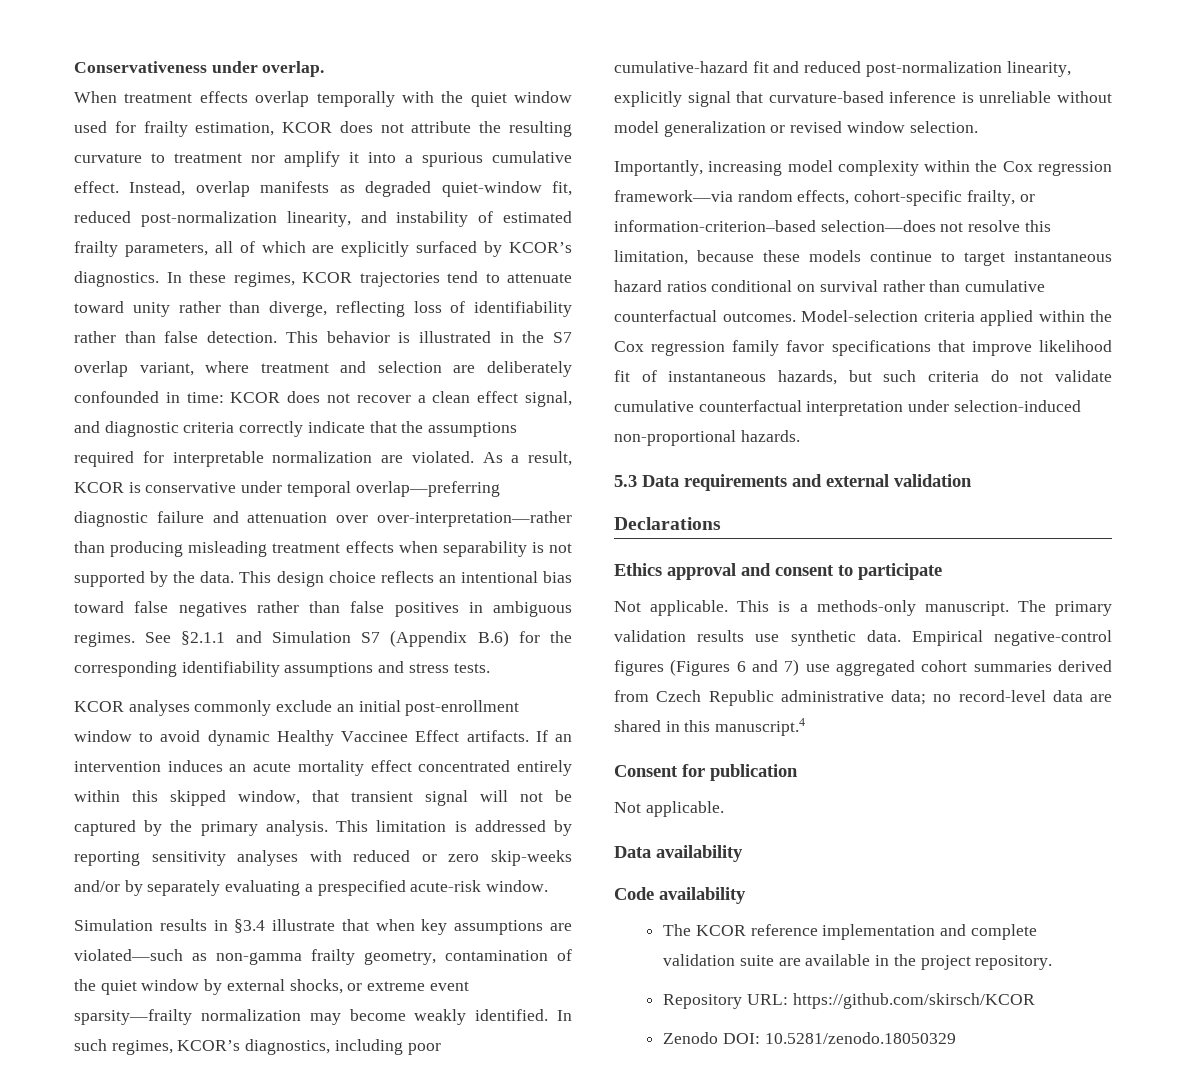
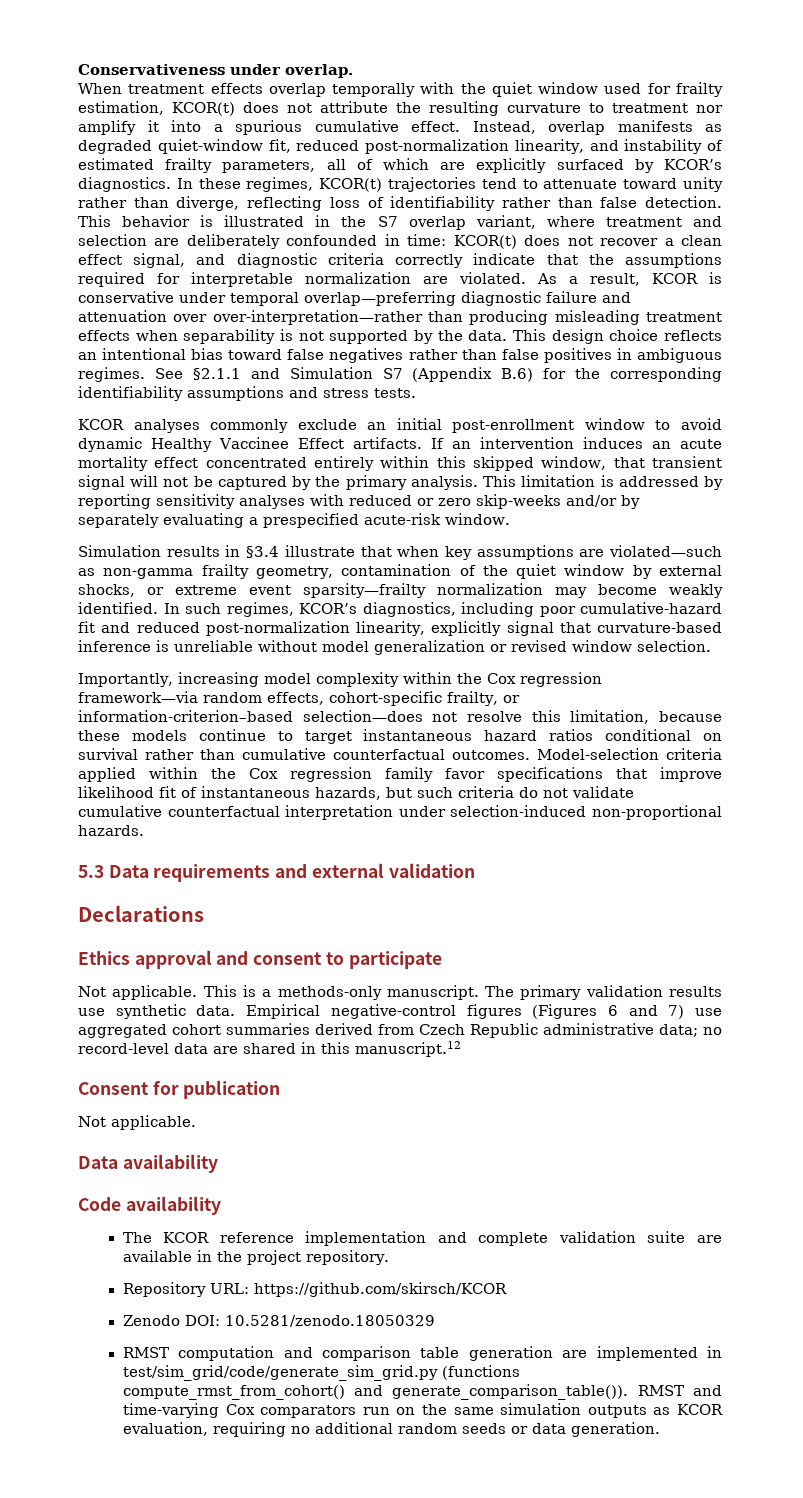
- When treatment effects overlap temporally with the quiet window used for frailty estimation, KCOR does not attribute the resulting curvature to treatment nor amplify it into a spurious cumulative effect.
+ When treatment effects overlap temporally with the quiet window used for frailty estimation, KCOR(t) does not attribute the resulting curvature to treatment nor amplify it into a spurious cumulative effect.
- In these regimes, KCOR trajectories tend to attenuate toward unity rather than diverge, reflecting loss of identifiability rather than false detection.
+ In these regimes, KCOR(t) trajectories tend to attenuate toward unity rather than diverge, reflecting loss of identifiability rather than false detection.
- This behavior is illustrated in the S7 overlap variant, where treatment and selection are deliberately confounded in time: KCOR does not recover a clean effect signal, and diagnostic criteria correctly indicate that the assumptions required for interpretable normalization are violated.
+ This behavior is illustrated in the S7 overlap variant, where treatment and selection are deliberately confounded in time: KCOR(t) does not recover a clean effect signal, and diagnostic criteria correctly indicate that the assumptions required for interpretable normalization are violated.
- Empirical negative-control figures (Figures 6 and 7) use aggregated cohort summaries derived from Czech Republic administrative data; no record-level data are shared in this manuscript.4
+ Empirical negative-control figures (Figures 6 and 7) use aggregated cohort summaries derived from Czech Republic administrative data; no record-level data are shared in this manuscript.12
+ RMST computation and comparison table generation are implemented in test/sim_grid/code/generate_sim_grid.py (functions compute_rmst_from_cohort() and generate_comparison_table()). RMST and time-varying Cox comparators run on the same simulation outputs as KCOR evaluation, requiring no additional random seeds or data generation.

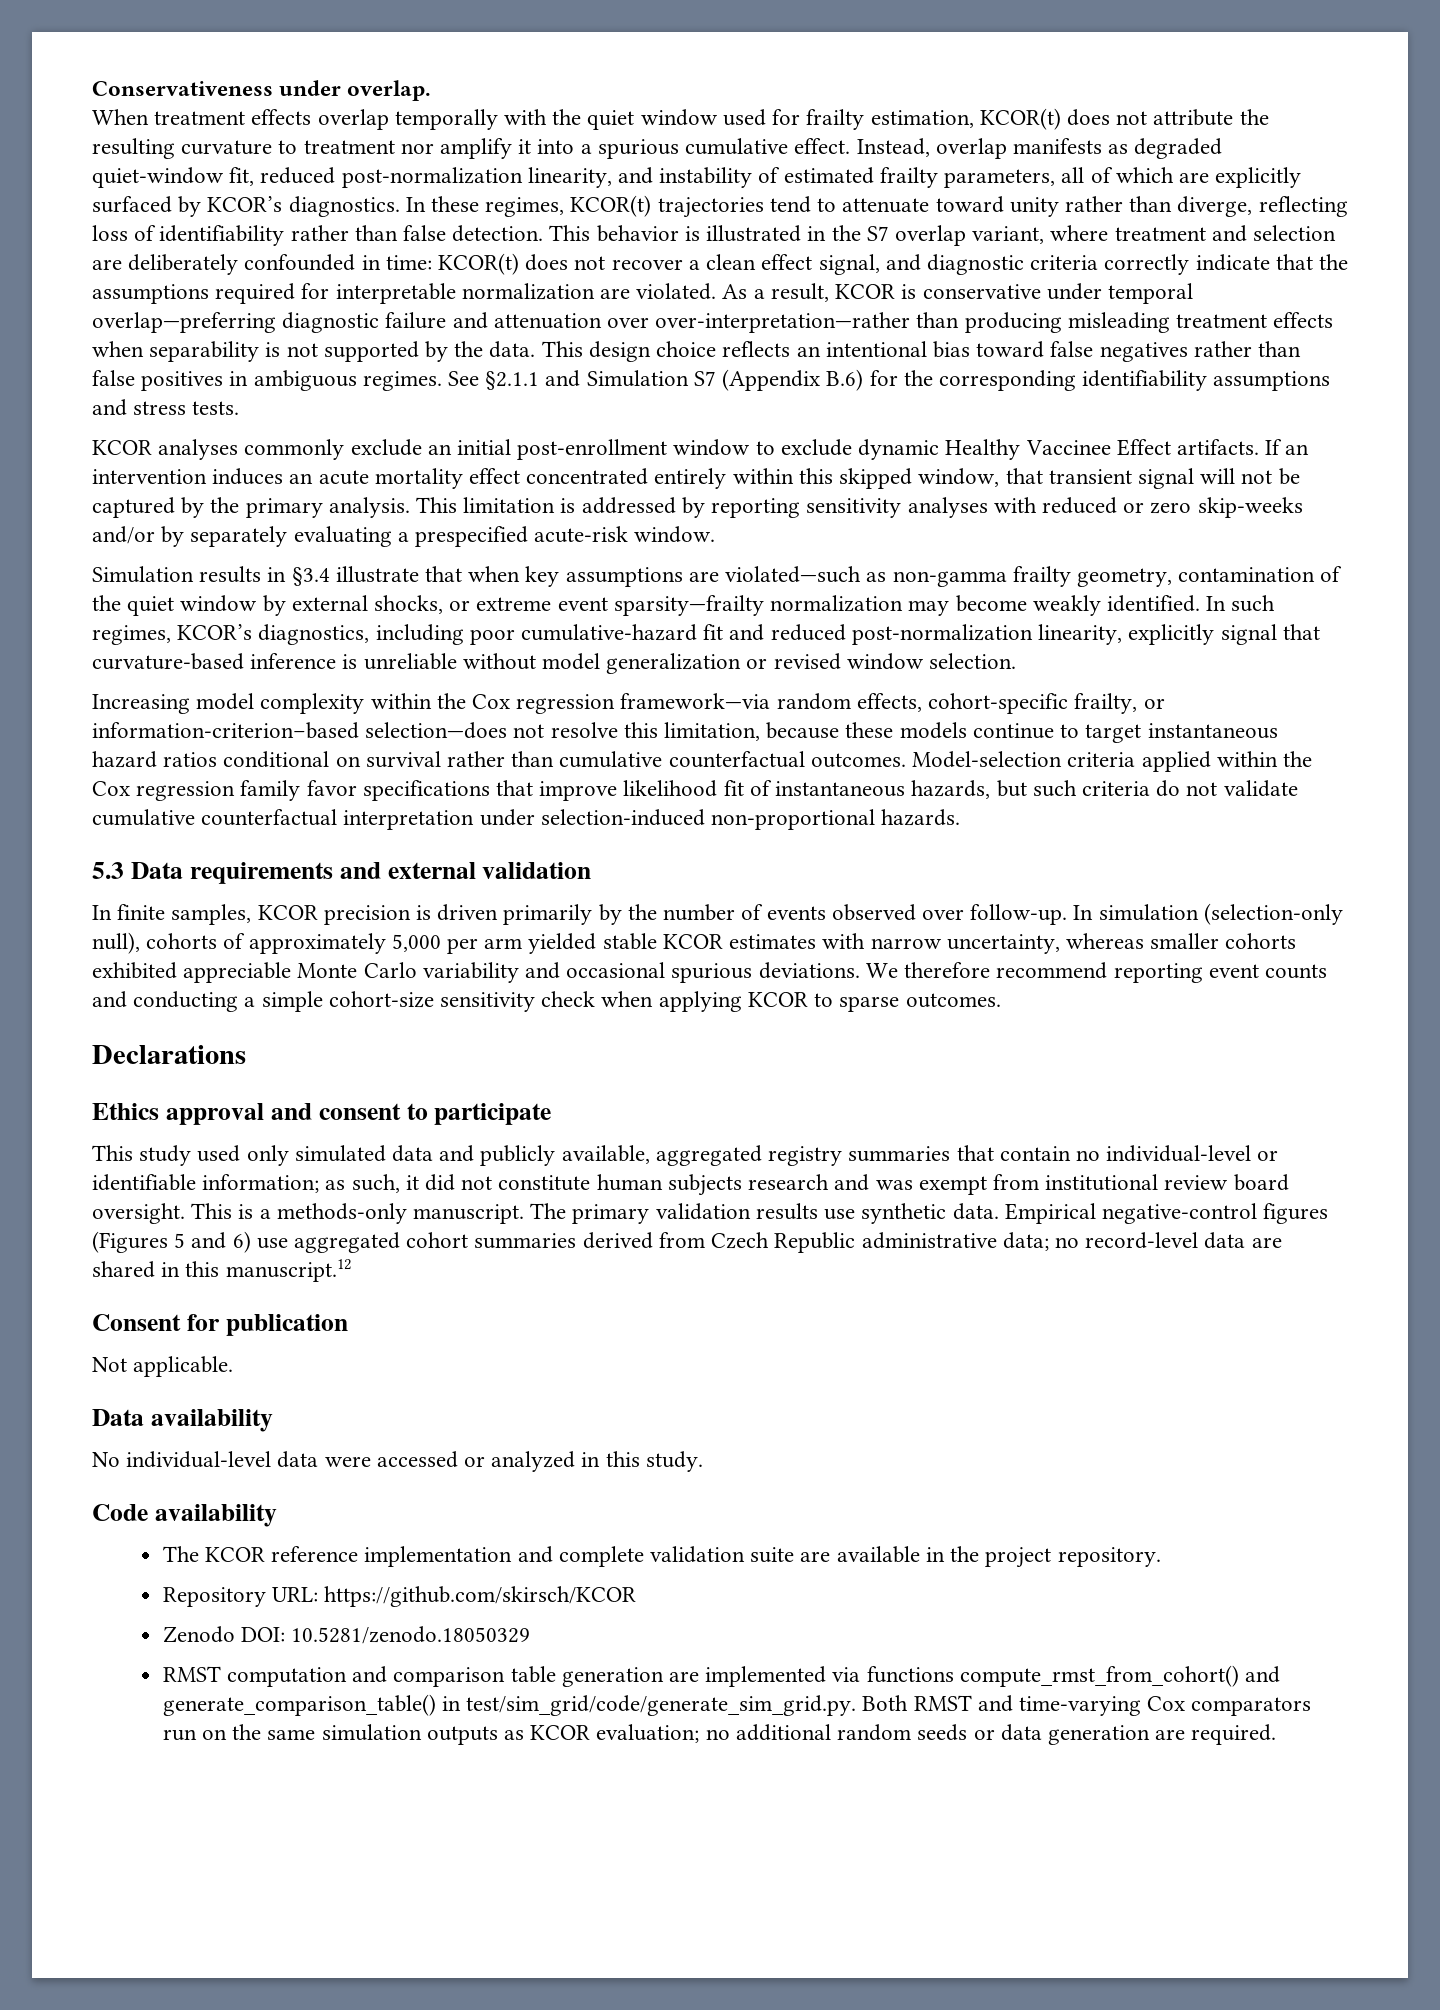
- KCOR analyses commonly exclude an initial post-enrollment window to avoid dynamic Healthy Vaccinee Effect artifacts.
+ KCOR analyses commonly exclude an initial post-enrollment window to exclude dynamic Healthy Vaccinee Effect artifacts.
- Importantly, increasing model complexity within the Cox regression framework—via random effects, cohort-specific frailty, or information-criterion–based selection—does not resolve this limitation, because these models continue to target instantaneous hazard ratios conditional on survival rather than cumulative counterfactual outcomes.
+ Increasing model complexity within the Cox regression framework—via random effects, cohort-specific frailty, or information-criterion–based selection—does not resolve this limitation, because these models continue to target instantaneous hazard ratios conditional on survival rather than cumulative counterfactual outcomes.
+ In finite samples, KCOR precision is driven primarily by the number of events observed over follow-up. In simulation (selection-only null), cohorts of approximately 5,000 per arm yielded stable KCOR estimates with narrow uncertainty, whereas smaller cohorts exhibited appreciable Monte Carlo variability and occasional spurious deviations. We therefore recommend reporting event counts and conducting a simple cohort-size sensitivity check when applying KCOR to sparse outcomes.
  Ethics approval and consent to participate
- Not applicable.
+ This study used only simulated data and publicly available, aggregated registry summaries that contain no individual-level or identifiable information; as such, it did not constitute human subjects research and was exempt from institutional review board oversight.
- Empirical negative-control figures (Figures 6 and 7) use aggregated cohort summaries derived from Czech Republic administrative data; no record-level data are shared in this manuscript.12
+ Empirical negative-control figures (Figures 5 and 6) use aggregated cohort summaries derived from Czech Republic administrative data; no record-level data are shared in this manuscript.12
+ No individual-level data were accessed or analyzed in this study.
- RMST computation and comparison table generation are implemented in test/sim_grid/code/generate_sim_grid.py (functions compute_rmst_from_cohort() and generate_comparison_table()). RMST and time-varying Cox comparators run on the same simulation outputs as KCOR evaluation, requiring no additional random seeds or data generation.
+ RMST computation and comparison table generation are implemented via functions compute_rmst_from_cohort() and generate_comparison_table() in test/sim_grid/code/generate_sim_grid.py. Both RMST and time-varying Cox comparators run on the same simulation outputs as KCOR evaluation; no additional random seeds or data generation are required.

